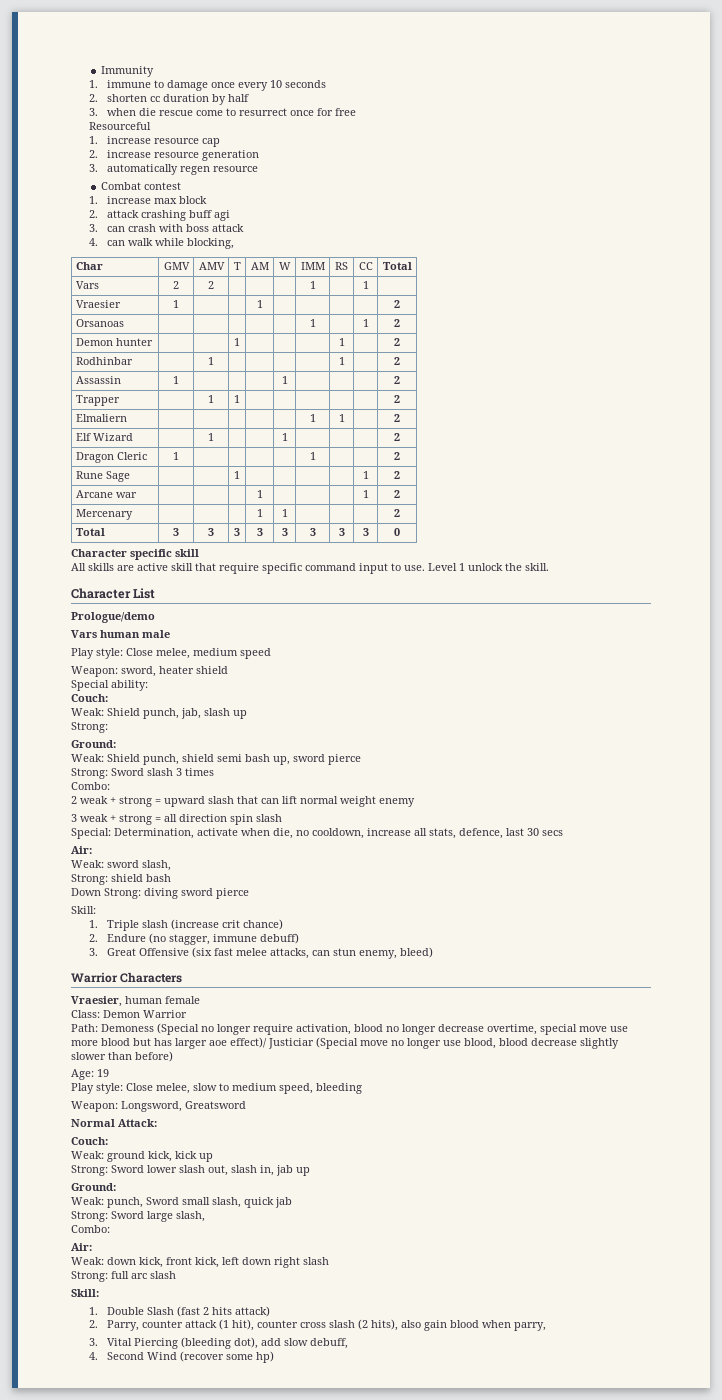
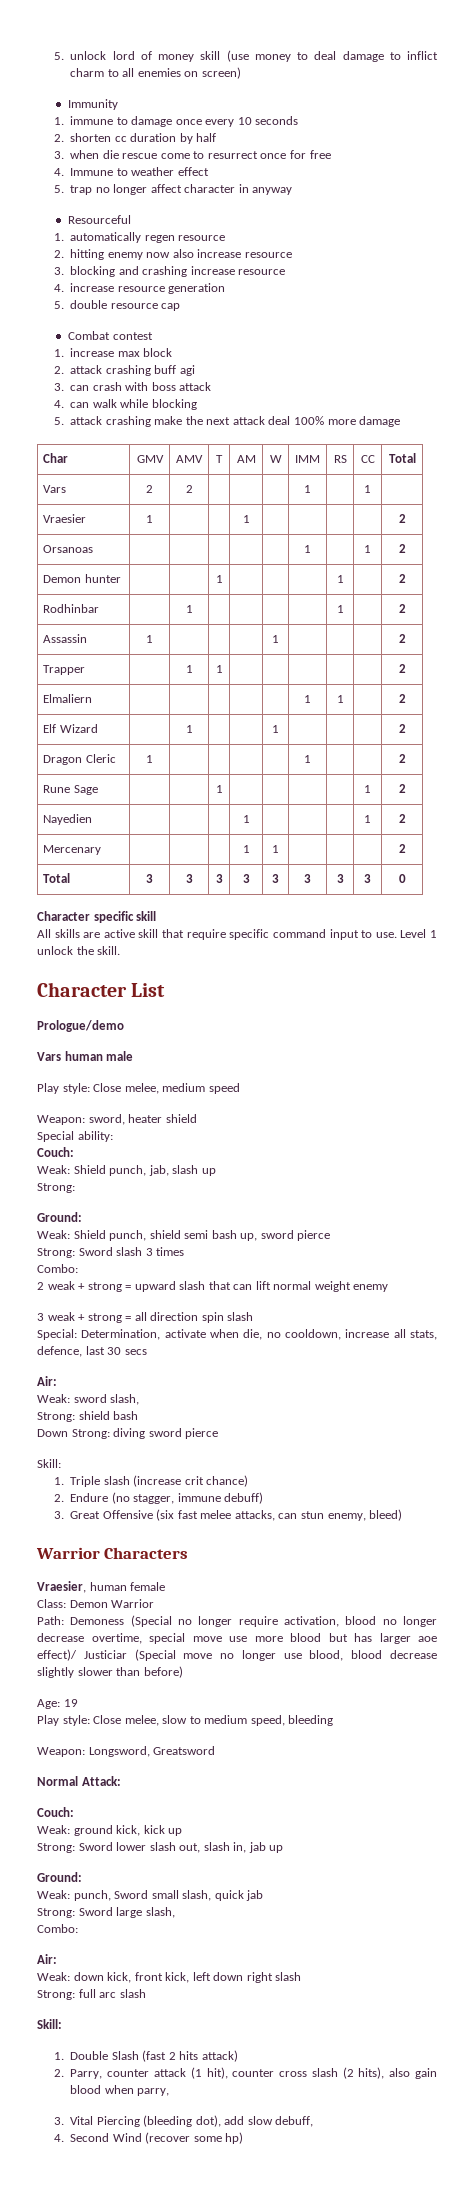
+ 5. unlock lord of money skill (use money to deal damage to inflict charm to all enemies on screen)
+ 4. Immune to weather effect
+ 5. trap no longer affect character in anyway
  Resourceful
- 1. increase resource cap
- 2. increase resource generation
+ 1. automatically regen resource
+ 2. hitting enemy now also increase resource
+ 3. blocking and crashing increase resource
+ 4. increase resource generation
- 3. automatically regen resource
+ 5. double resource cap
- 4. can walk while blocking,
+ 4. can walk while blocking
+ 5. attack crashing make the next attack deal 100% more damage
- Arcane war | | | | 1 | | | | 1 | 2
+ Nayedien | | | | 1 | | | | 1 | 2

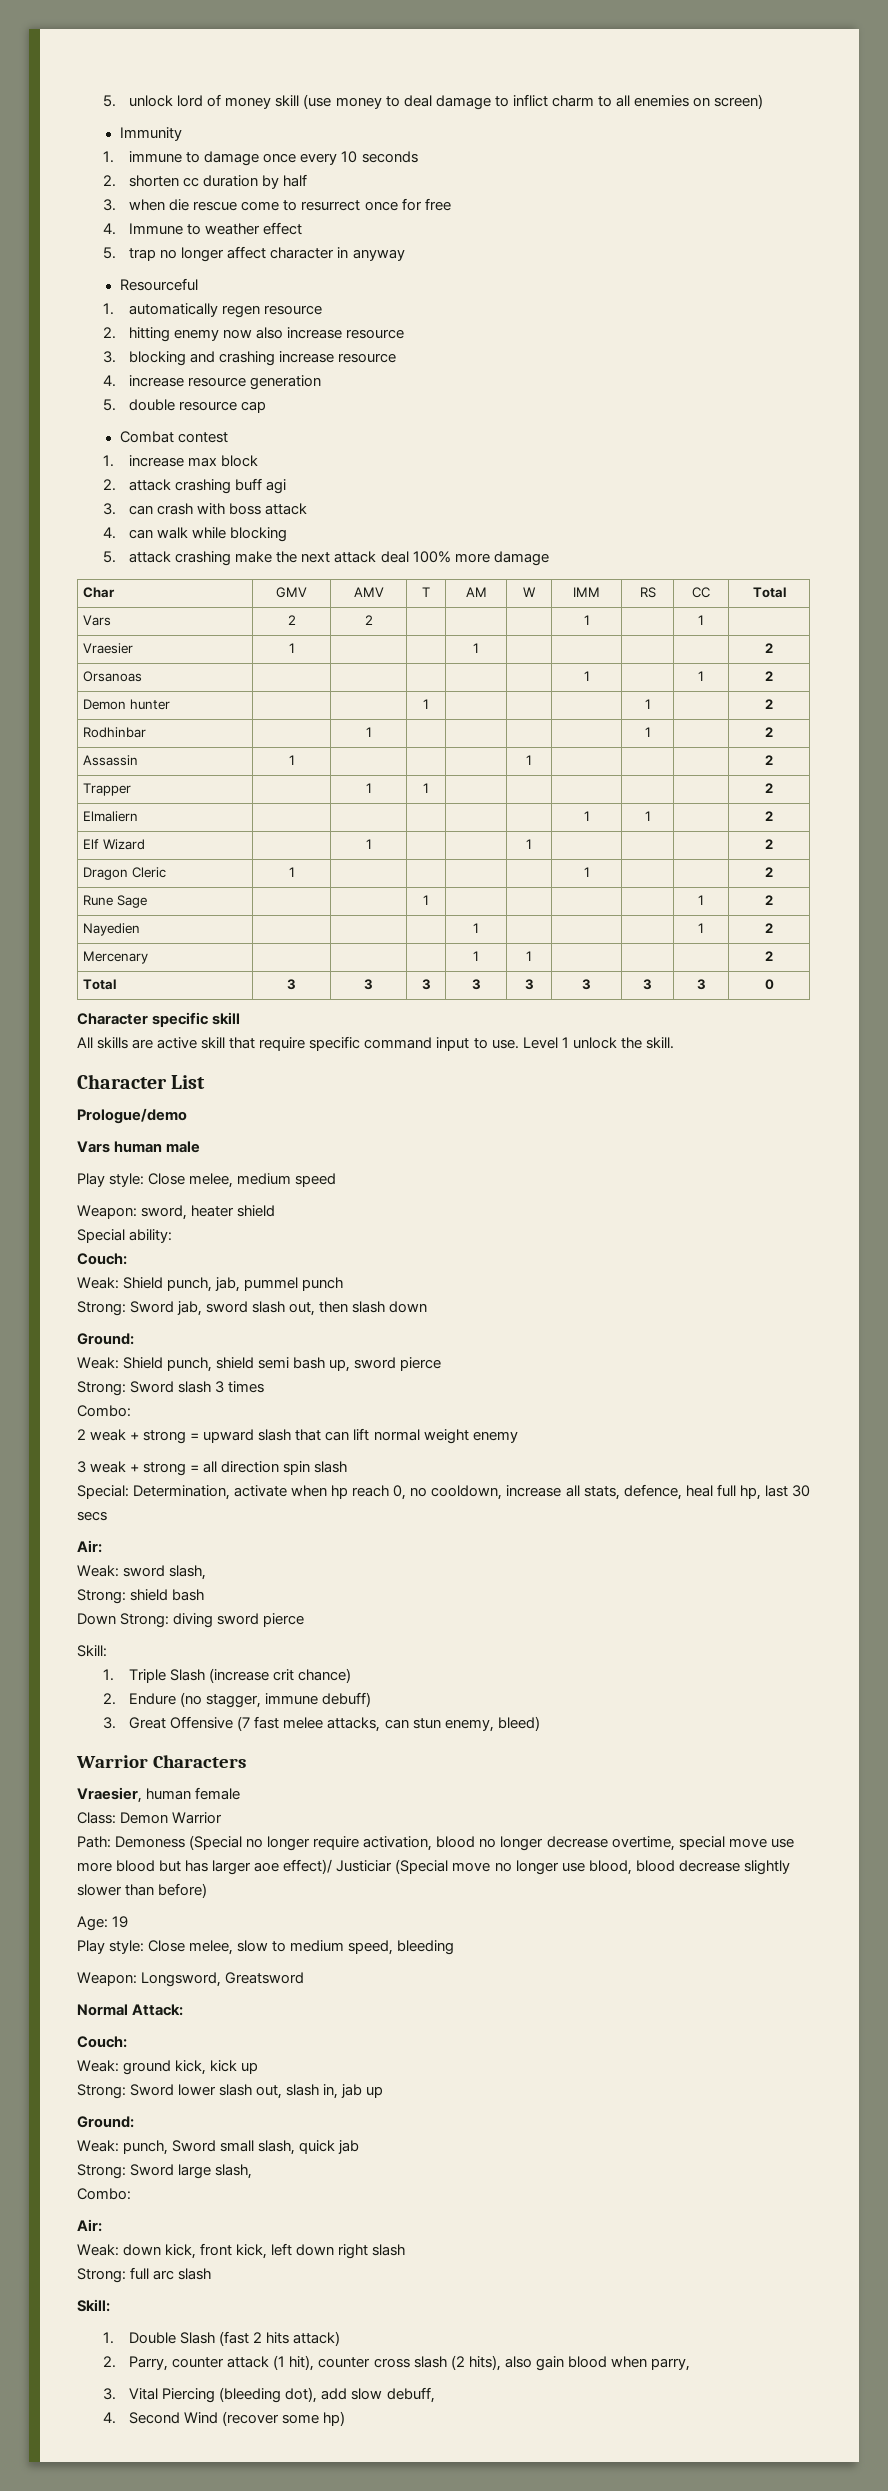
- Weak: Shield punch, jab, slash up
- Strong:
+ Weak: Shield punch, jab, pummel punch
+ Strong: Sword jab, sword slash out, then slash down
- Special: Determination, activate when die, no cooldown, increase all stats, defence, last 30 secs
+ Special: Determination, activate when hp reach 0, no cooldown, increase all stats, defence, heal full hp, last 30 secs
- 1. Triple slash (increase crit chance)
+ 1. Triple Slash (increase crit chance)
- 3. Great Offensive (six fast melee attacks, can stun enemy, bleed)
+ 3. Great Offensive (7 fast melee attacks, can stun enemy, bleed)

